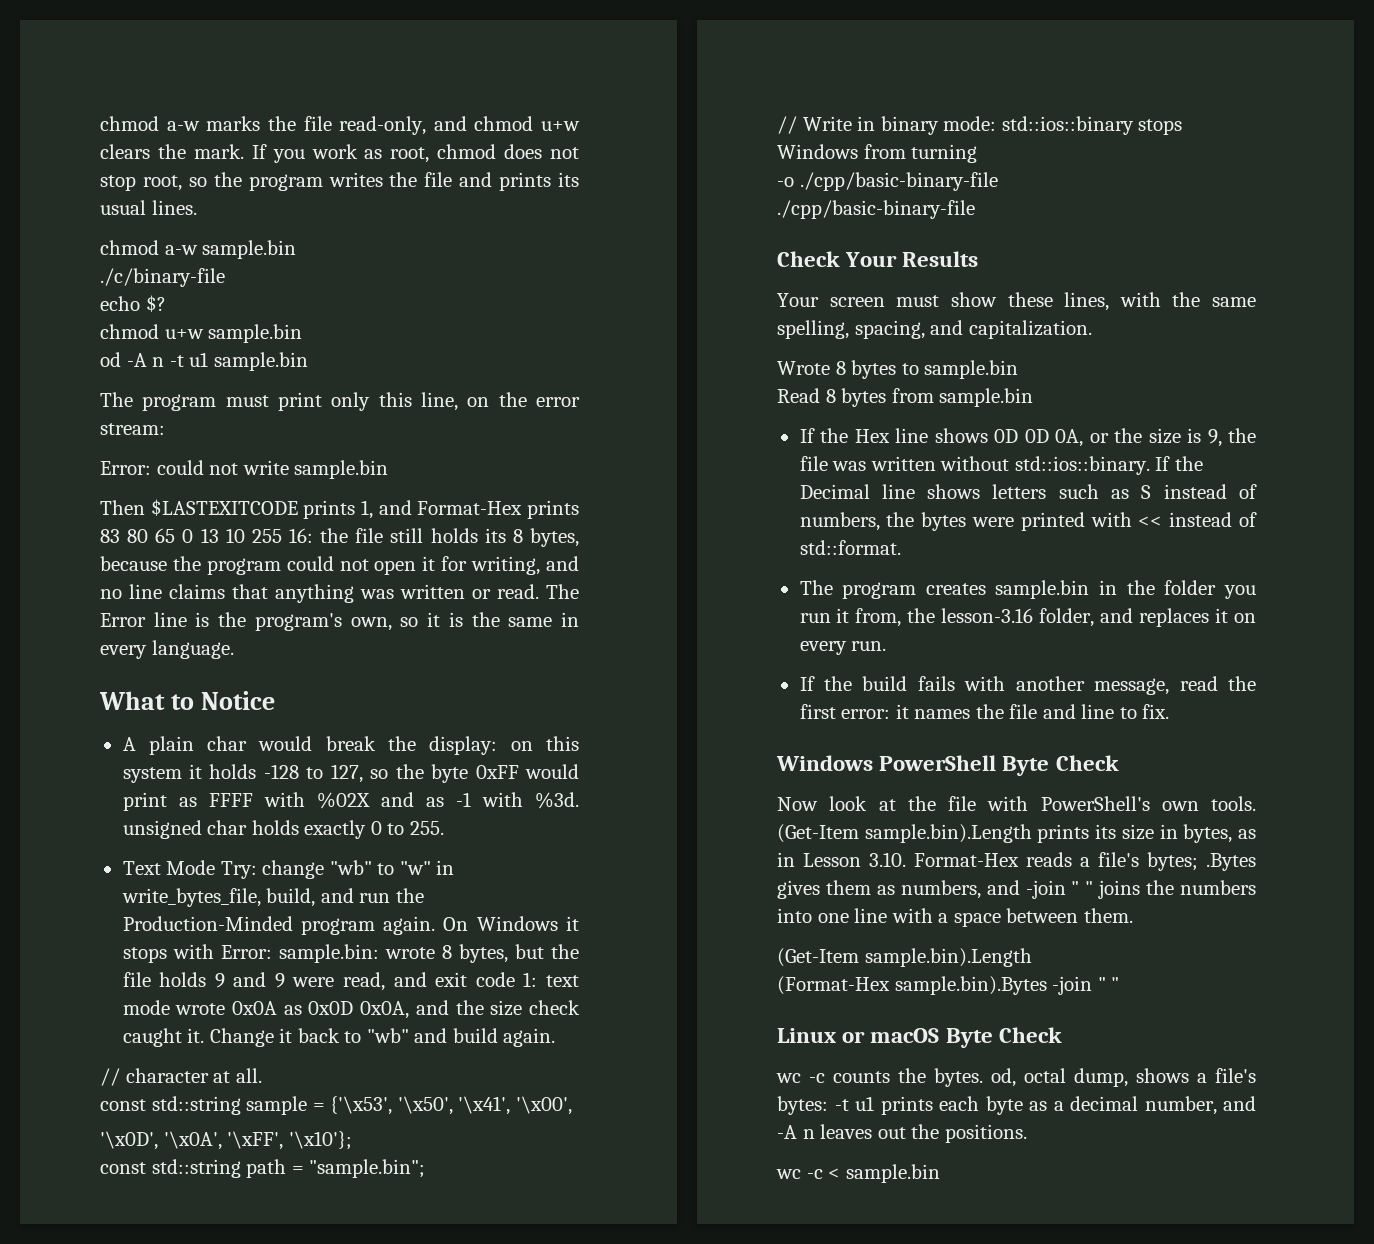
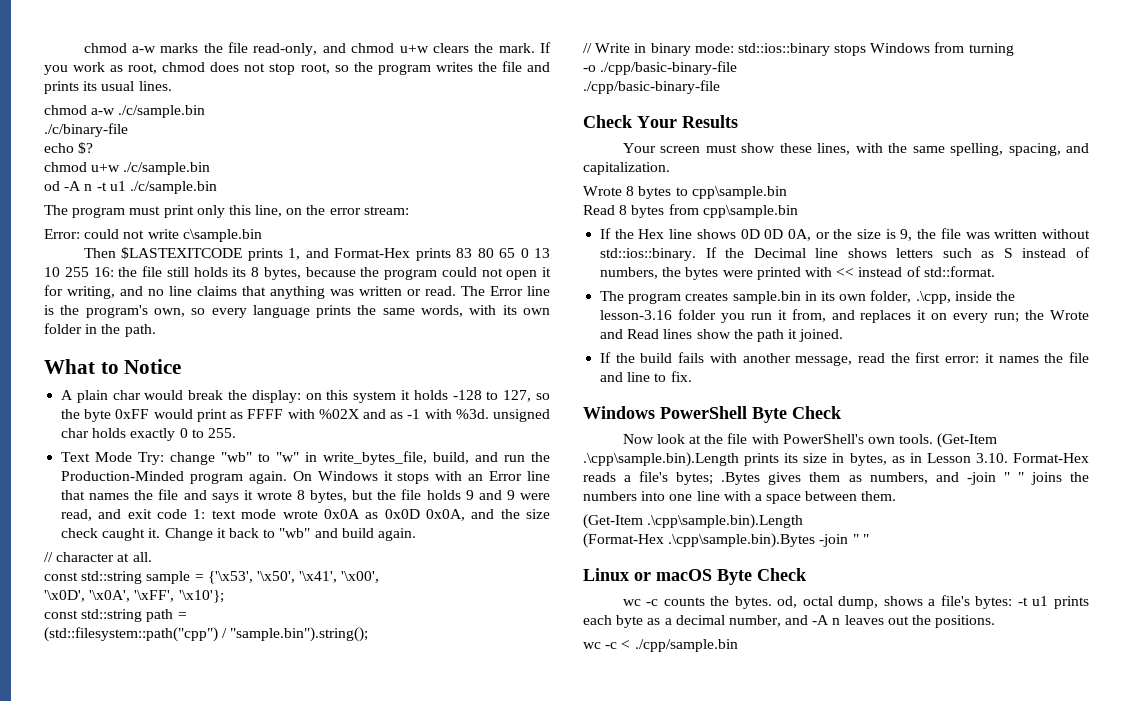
- chmod a-w sample.bin
+ chmod a-w ./c/sample.bin
- chmod u+w sample.bin
+ chmod u+w ./c/sample.bin
- od -A n -t u1 sample.bin
+ od -A n -t u1 ./c/sample.bin
- Error: could not write sample.bin
+ Error: could not write c\sample.bin
- The Error line is the program's own, so it is the same in every language.
+ The Error line is the program's own, so every language prints the same words, with its own folder in the path.
- On Windows it stops with Error: sample.bin: wrote 8 bytes, but the file holds 9 and 9 were read, and exit code 1: text mode wrote 0x0A as 0x0D 0x0A, and the size check caught it.
+ On Windows it stops with an Error line that names the file and says it wrote 8 bytes, but the file holds 9 and 9 were read, and exit code 1: text mode wrote 0x0A as 0x0D 0x0A, and the size check caught it.
- const std::string path = "sample.bin";
+ const std::string path =
+ (std::filesystem::path("cpp") / "sample.bin").string();
- Wrote 8 bytes to sample.bin
+ Wrote 8 bytes to cpp\sample.bin
- Read 8 bytes from sample.bin
+ Read 8 bytes from cpp\sample.bin
- The program creates sample.bin in the folder you run it from, the lesson-3.16 folder, and replaces it on every run.
+ The program creates sample.bin in its own folder, .\cpp, inside the lesson-3.16 folder you run it from, and replaces it on every run; the Wrote and Read lines show the path it joined.
- (Get-Item sample.bin).Length prints its size in bytes, as in Lesson 3.10. Format-Hex reads a file's bytes; .Bytes gives them as numbers, and -join " " joins the numbers into one line with a space between them.
- (Get-Item sample.bin).Length
+ (Get-Item .\cpp\sample.bin).Length prints its size in bytes, as in Lesson 3.10. Format-Hex reads a file's bytes; .Bytes gives them as numbers, and -join " " joins the numbers into one line with a space between them.
+ (Get-Item .\cpp\sample.bin).Length
- (Format-Hex sample.bin).Bytes -join " "
+ (Format-Hex .\cpp\sample.bin).Bytes -join " "
- wc -c < sample.bin
+ wc -c < ./cpp/sample.bin

